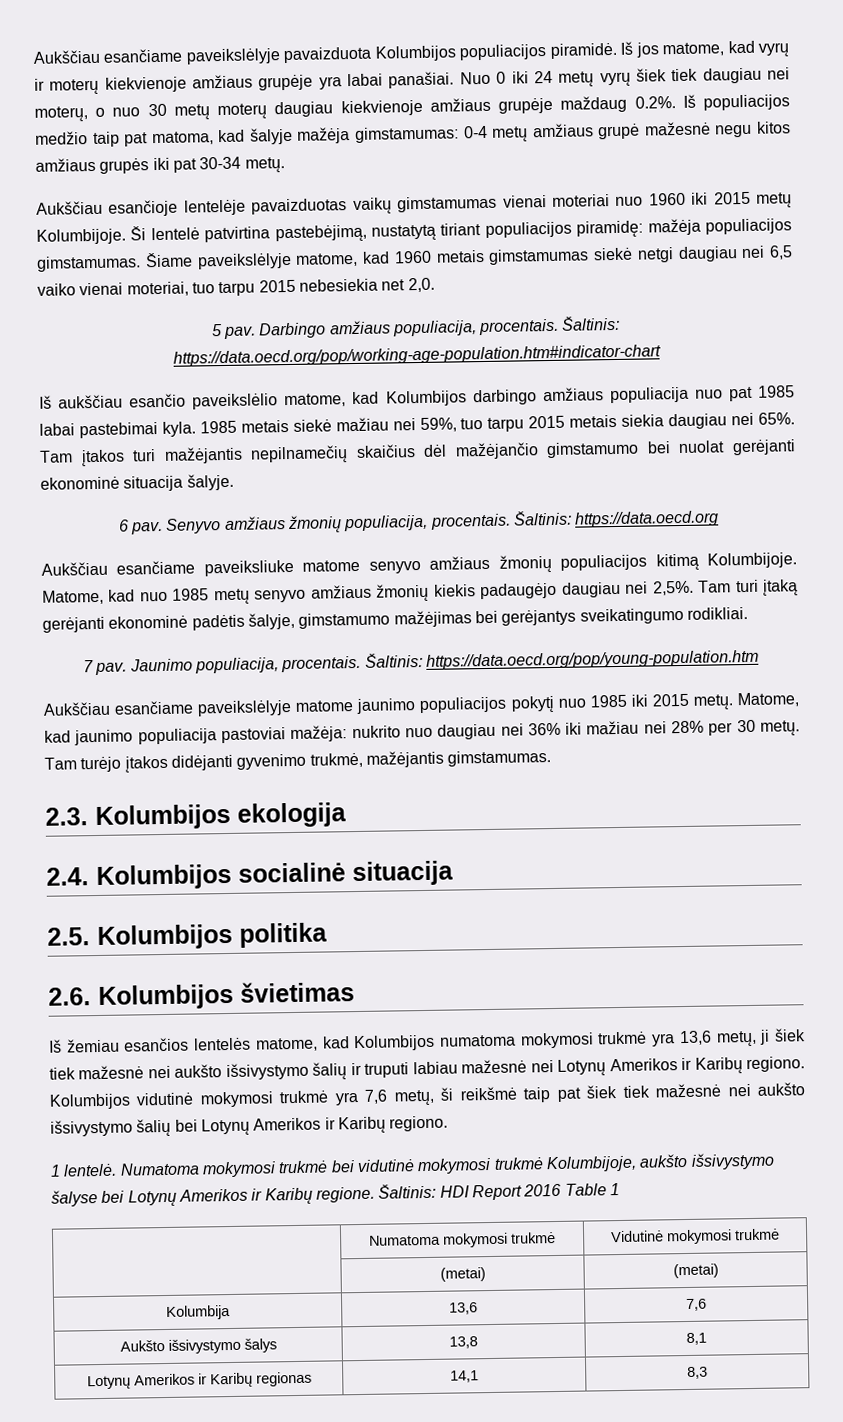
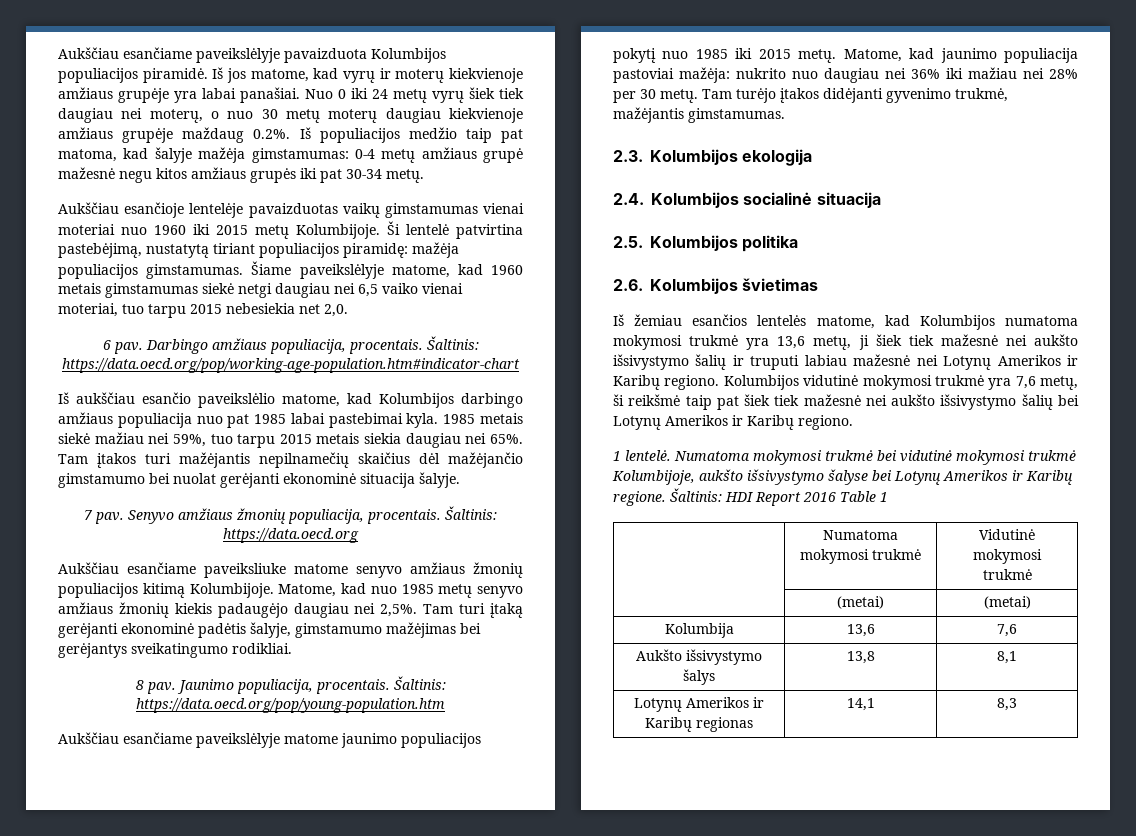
- 5 pav.
+ 6 pav.
- 6 pav.
+ 7 pav.
- 7 pav.
+ 8 pav.

